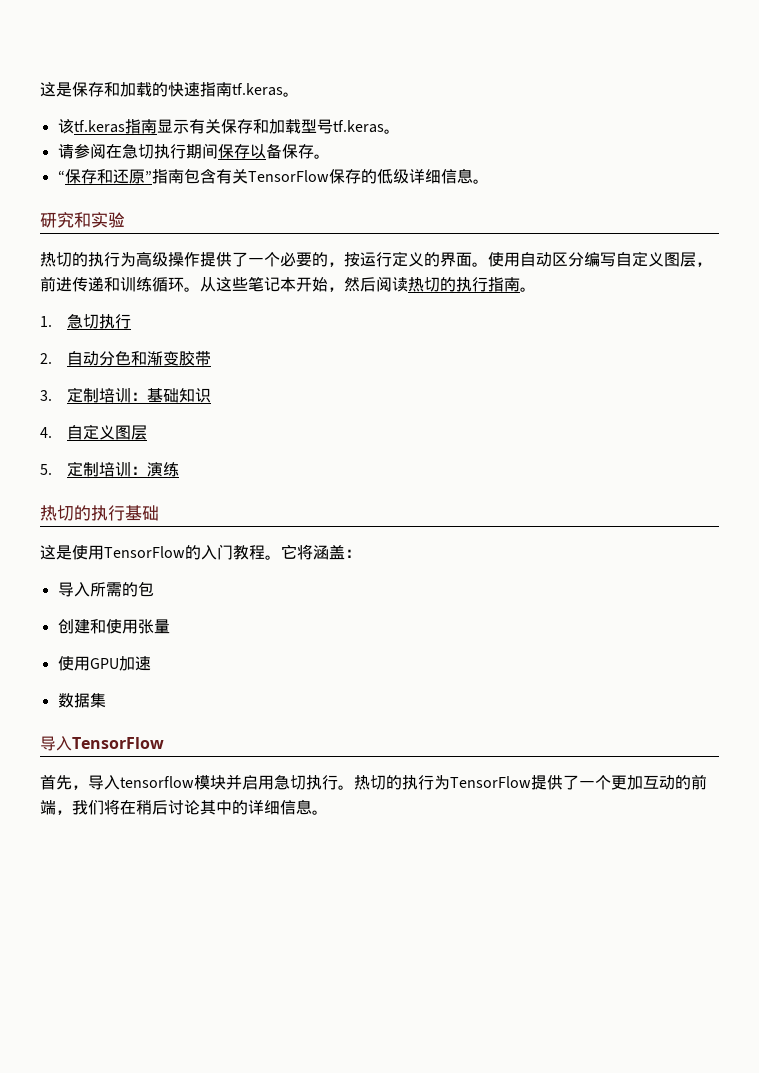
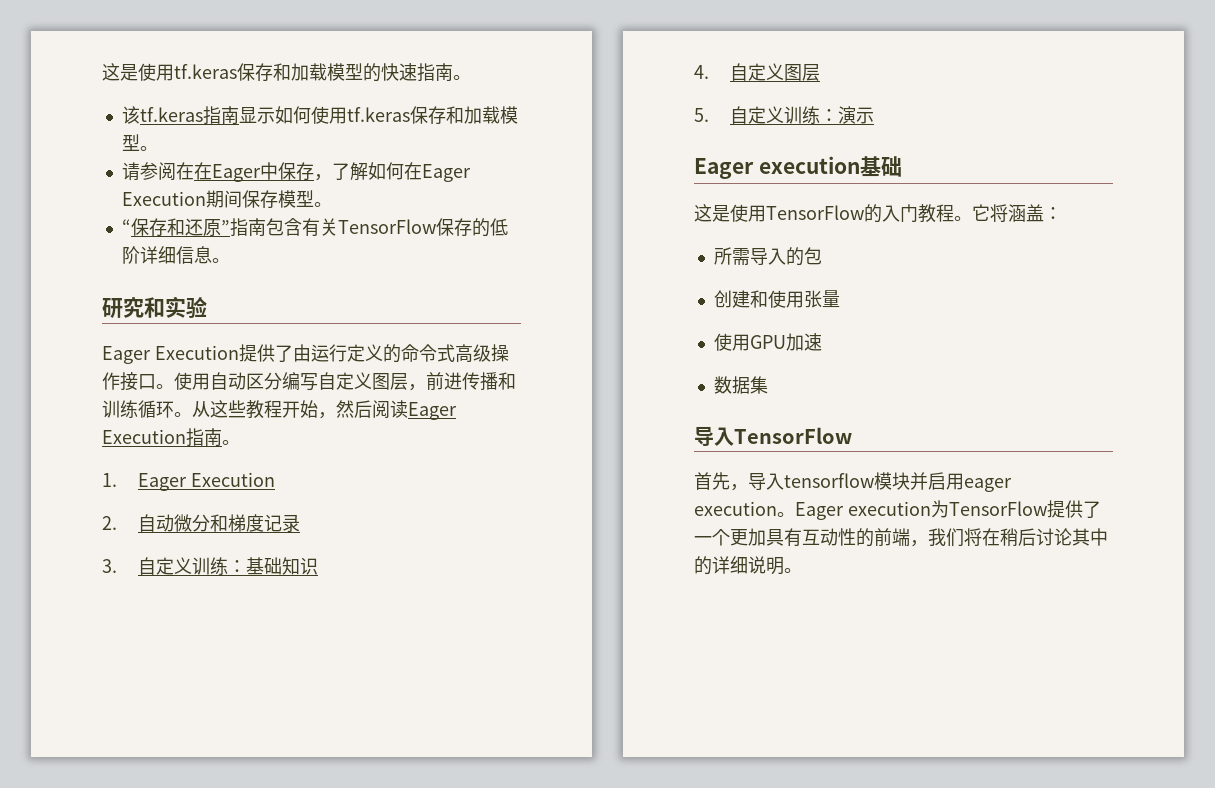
- 这是保存和加载的快速指南tf.keras。
+ 这是使用tf.keras保存和加载模型的快速指南。
- 该tf.keras指南显示有关保存和加载型号tf.keras。
+ 该tf.keras指南显示如何使用tf.keras保存和加载模型。
- 请参阅在急切执行期间保存以备保存。
+ 请参阅在在Eager中保存，了解如何在Eager Execution期间保存模型。
- “保存和还原”指南包含有关TensorFlow保存的低级详细信息。
+ “保存和还原”指南包含有关TensorFlow保存的低阶详细信息。
- 热切的执行为高级操作提供了一个必要的，按运行定义的界面。
+ Eager Execution提供了由运行定义的命令式高级操作接口。
- 使用自动区分编写自定义图层，前进传递和训练循环。
+ 使用自动区分编写自定义图层，前进传播和训练循环。
- 从这些笔记本开始，然后阅读热切的执行指南。
+ 从这些教程开始，然后阅读Eager Execution指南。
- 1.急切执行
+ 1. Eager Execution
- 2.自动分色和渐变胶带
+ 2.自动微分和梯度记录
- 3.定制培训：基础知识
+ 3.自定义训练：基础知识
- 5.定制培训：演练
- 热切的执行基础
+ 5.自定义训练：演示
+ Eager execution基础
- 导入所需的包
+ 所需导入的包
- 首先，导入tensorflow模块并启用急切执行。热切的执行为TensorFlow提供了一个更加互动的前端，我们将在稍后讨论其中的详细信息。
+ 首先，导入tensorflow模块并启用eager execution。Eager execution为TensorFlow提供了一个更加具有互动性的前端，我们将在稍后讨论其中的详细说明。

